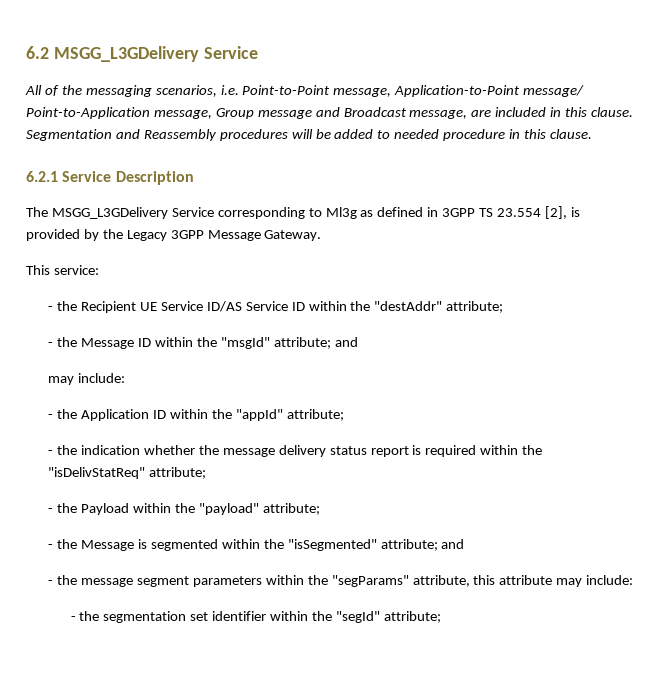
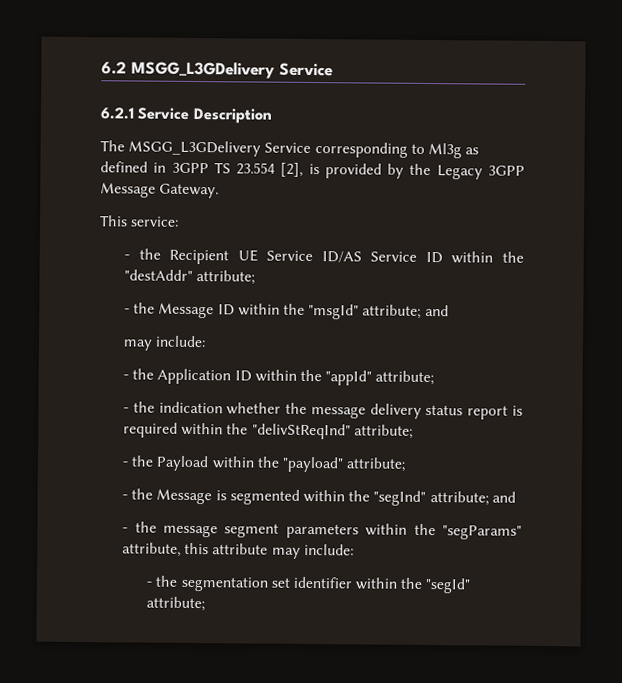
- All of the messaging scenarios, i.e. Point-to-Point message, Application-to-Point message/ Point-to-Application message, Group message and Broadcast message, are included in this clause. Segmentation and Reassembly procedures will be added to needed procedure in this clause.
- - the indication whether the message delivery status report is required within the "isDelivStatReq" attribute;
+ - the indication whether the message delivery status report is required within the "delivStReqInd" attribute;
- - the Message is segmented within the "isSegmented" attribute; and
+ - the Message is segmented within the "segInd" attribute; and

